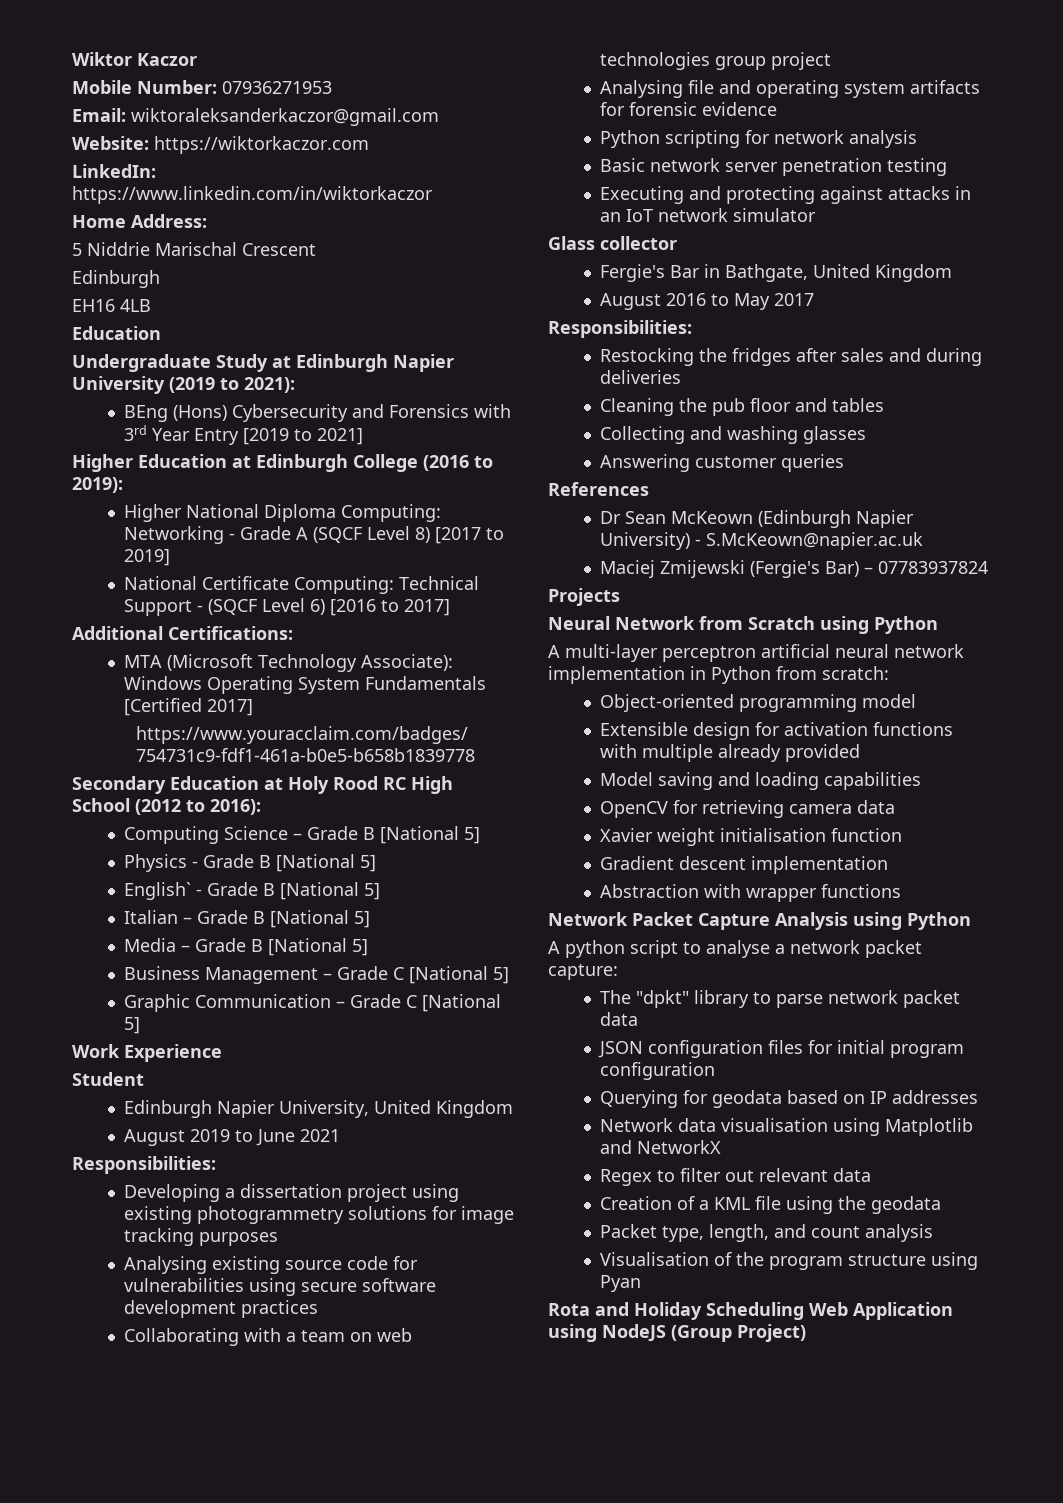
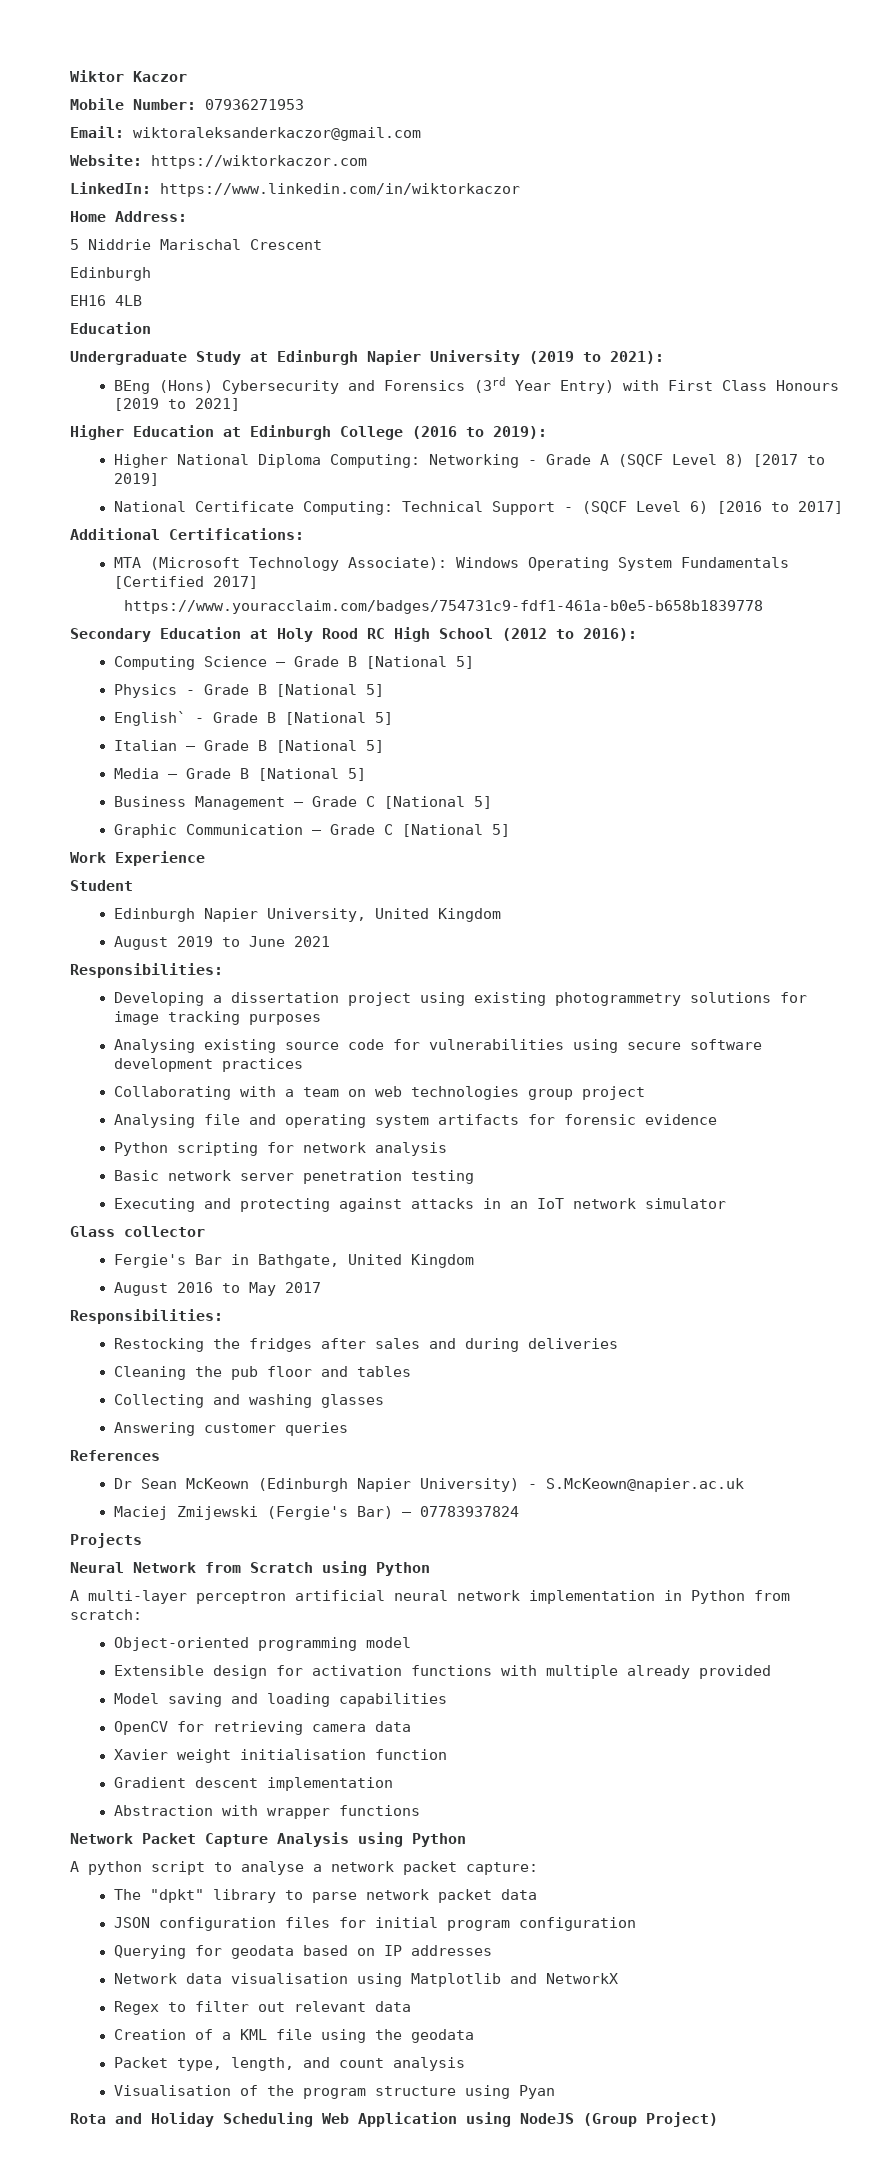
- BEng (Hons) Cybersecurity and Forensics with 3rd Year Entry [2019 to 2021]
+ BEng (Hons) Cybersecurity and Forensics (3rd Year Entry) with First Class Honours [2019 to 2021]

